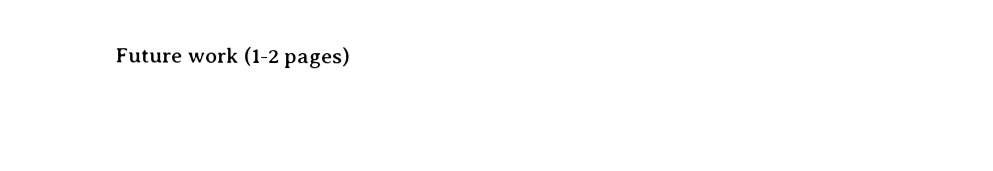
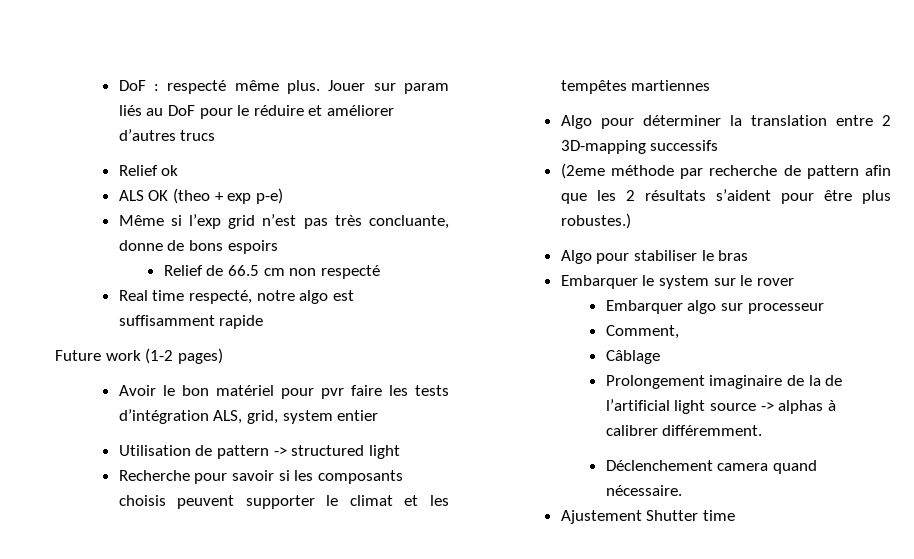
+ DoF : respecté même plus. Jouer sur param liés au DoF pour le réduire et améliorer d’autres trucs
+ Relief ok
+ ALS OK (theo + exp p-e)
+ Même si l’exp grid n’est pas très concluante, donne de bons espoirs
+ Relief de 66.5 cm non respecté
+ Real time respecté, notre algo est suffisamment rapide
  Future work (1-2 pages)
+ Avoir le bon matériel pour pvr faire les tests d’intégration ALS, grid, system entier
+ Utilisation de pattern -> structured light
+ Recherche pour savoir si les composants choisis peuvent supporter le climat et les tempêtes martiennes
+ Algo pour déterminer la translation entre 2 3D-mapping successifs
+ (2eme méthode par recherche de pattern afin que les 2 résultats s’aident pour être plus robustes.)
+ Algo pour stabiliser le bras
+ Embarquer le system sur le rover
+ Embarquer algo sur processeur
+ Comment,
+ Câblage
+ Prolongement imaginaire de la de l’artificial light source -> alphas à calibrer différemment.
+ Déclenchement camera quand nécessaire.
+ Ajustement Shutter time

